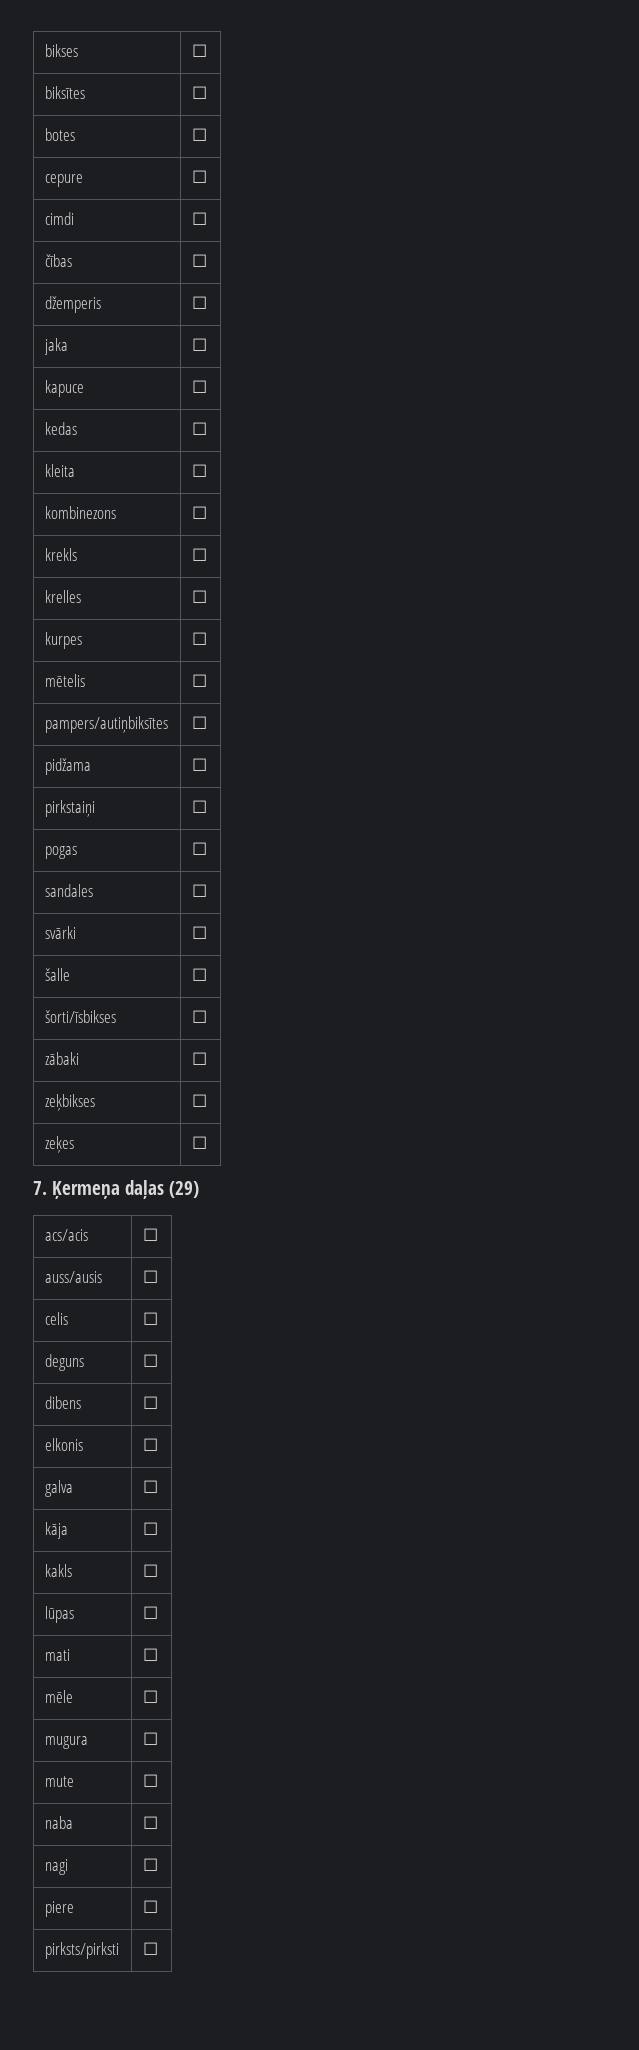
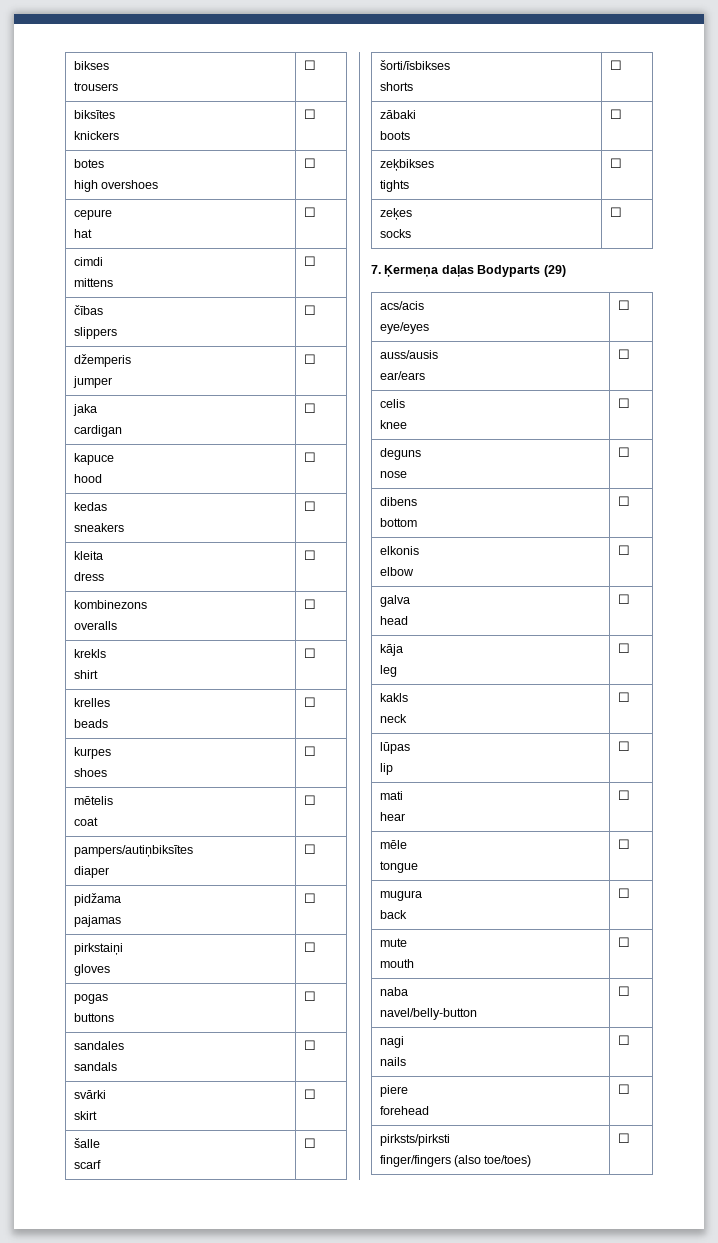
- bikses | ☐
+ bikses
+ trousers | ☐
- biksītes | ☐
+ biksītes
+ knickers | ☐
- botes | ☐
+ botes
+ high overshoes | ☐
- cepure | ☐
+ cepure
+ hat | ☐
- cimdi | ☐
+ cimdi
+ mittens | ☐
- čības | ☐
+ čības
+ slippers | ☐
- džemperis | ☐
+ džemperis
+ jumper | ☐
- jaka | ☐
+ jaka
+ cardigan | ☐
- kapuce | ☐
+ kapuce
+ hood | ☐
- kedas | ☐
+ kedas
+ sneakers | ☐
- kleita | ☐
+ kleita
+ dress | ☐
- kombinezons | ☐
+ kombinezons
+ overalls | ☐
- krekls | ☐
+ krekls
+ shirt | ☐
- krelles | ☐
+ krelles
+ beads | ☐
- kurpes | ☐
+ kurpes
+ shoes | ☐
- mētelis | ☐
+ mētelis
+ coat | ☐
- pampers/autiņbiksītes | ☐
+ pampers/autiņbiksītes
+ diaper | ☐
- pidžama | ☐
+ pidžama
+ pajamas | ☐
- pirkstaiņi | ☐
+ pirkstaiņi
+ gloves | ☐
- pogas | ☐
+ pogas
+ buttons | ☐
- sandales | ☐
+ sandales
+ sandals | ☐
- svārki | ☐
+ svārki
+ skirt | ☐
- šalle | ☐
+ šalle
+ scarf | ☐
- šorti/īsbikses | ☐
+ šorti/īsbikses
+ shorts | ☐
- zābaki | ☐
+ zābaki
+ boots | ☐
- zeķbikses | ☐
+ zeķbikses
+ tights | ☐
- zeķes | ☐
+ zeķes
+ socks | ☐
- 7. Ķermeņa daļas (29)
+ 7. Ķermeņa daļas Bodyparts (29)
- acs/acis | ☐
+ acs/acis
+ eye/eyes | ☐
- auss/ausis | ☐
+ auss/ausis
+ ear/ears | ☐
- celis | ☐
+ celis
+ knee | ☐
- deguns | ☐
+ deguns
+ nose | ☐
- dibens | ☐
+ dibens
+ bottom | ☐
- elkonis | ☐
+ elkonis
+ elbow | ☐
- galva | ☐
+ galva
+ head | ☐
- kāja | ☐
+ kāja
+ leg | ☐
- kakls | ☐
+ kakls
+ neck | ☐
- lūpas | ☐
+ lūpas
+ lip | ☐
- mati | ☐
+ mati
+ hear | ☐
- mēle | ☐
+ mēle
+ tongue | ☐
- mugura | ☐
+ mugura
+ back | ☐
- mute | ☐
+ mute
+ mouth | ☐
- naba | ☐
+ naba
+ navel/belly-button | ☐
- nagi | ☐
+ nagi
+ nails | ☐
- piere | ☐
+ piere
+ forehead | ☐
- pirksts/pirksti | ☐
+ pirksts/pirksti
+ finger/fingers (also toe/toes) | ☐

